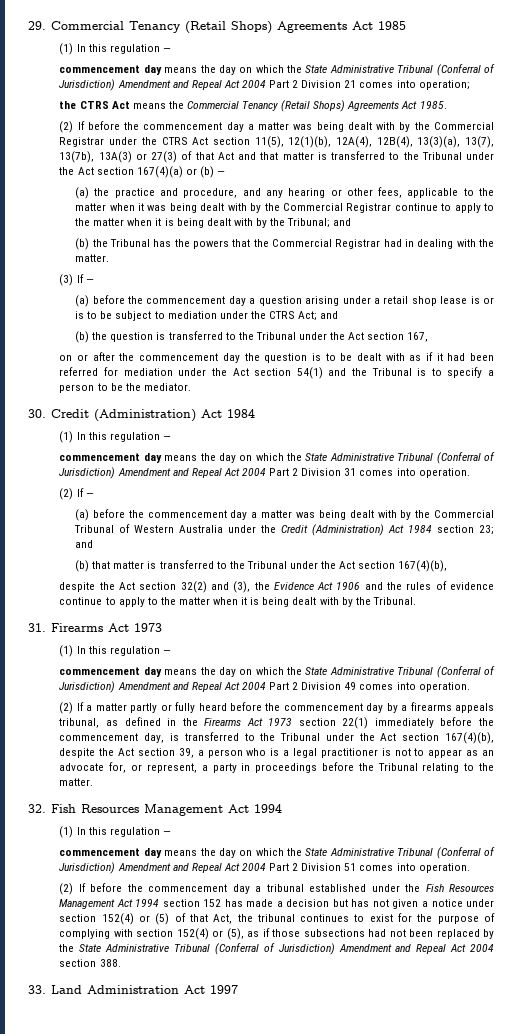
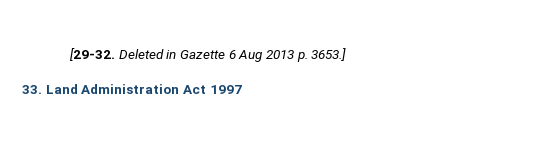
- 29. Commercial Tenancy (Retail Shops) Agreements Act 1985
- (1) In this regulation —
- commencement day means the day on which the State Administrative Tribunal (Conferral of Jurisdiction) Amendment and Repeal Act 2004 Part 2 Division 21 comes into operation;
- the CTRS Act means the Commercial Tenancy (Retail Shops) Agreements Act 1985.
- (2) If before the commencement day a matter was being dealt with by the Commercial Registrar under the CTRS Act section 11(5), 12(1)(b), 12A(4), 12B(4), 13(3)(a), 13(7), 13(7b), 13A(3) or 27(3) of that Act and that matter is transferred to the Tribunal under the Act section 167(4)(a) or (b) —
- (a) the practice and procedure, and any hearing or other fees, applicable to the matter when it was being dealt with by the Commercial Registrar continue to apply to the matter when it is being dealt with by the Tribunal; and
- (b) the Tribunal has the powers that the Commercial Registrar had in dealing with the matter.
- (3) If —
- (a) before the commencement day a question arising under a retail shop lease is or is to be subject to mediation under the CTRS Act; and
- (b) the question is transferred to the Tribunal under the Act section 167,
- on or after the commencement day the question is to be dealt with as if it had been referred for mediation under the Act section 54(1) and the Tribunal is to specify a person to be the mediator.
- 30. Credit (Administration) Act 1984
- (1) In this regulation —
- commencement day means the day on which the State Administrative Tribunal (Conferral of Jurisdiction) Amendment and Repeal Act 2004 Part 2 Division 31 comes into operation.
- (2) If —
- (a) before the commencement day a matter was being dealt with by the Commercial Tribunal of Western Australia under the Credit (Administration) Act 1984 section 23; and
- (b) that matter is transferred to the Tribunal under the Act section 167(4)(b),
- despite the Act section 32(2) and (3), the Evidence Act 1906 and the rules of evidence continue to apply to the matter when it is being dealt with by the Tribunal.
- 31. Firearms Act 1973
- (1) In this regulation —
- commencement day means the day on which the State Administrative Tribunal (Conferral of Jurisdiction) Amendment and Repeal Act 2004 Part 2 Division 49 comes into operation.
- (2) If a matter partly or fully heard before the commencement day by a firearms appeals tribunal, as defined in the Firearms Act 1973 section 22(1) immediately before the commencement day, is transferred to the Tribunal under the Act section 167(4)(b), despite the Act section 39, a person who is a legal practitioner is not to appear as an advocate for, or represent, a party in proceedings before the Tribunal relating to the matter.
- 32. Fish Resources Management Act 1994
- (1) In this regulation —
- commencement day means the day on which the State Administrative Tribunal (Conferral of Jurisdiction) Amendment and Repeal Act 2004 Part 2 Division 51 comes into operation.
- (2) If before the commencement day a tribunal established under the Fish Resources Management Act 1994 section 152 has made a decision but has not given a notice under section 152(4) or (5) of that Act, the tribunal continues to exist for the purpose of complying with section 152(4) or (5), as if those subsections had not been replaced by the State Administrative Tribunal (Conferral of Jurisdiction) Amendment and Repeal Act 2004 section 388.
+ [29-32. Deleted in Gazette 6 Aug 2013 p. 3653.]

